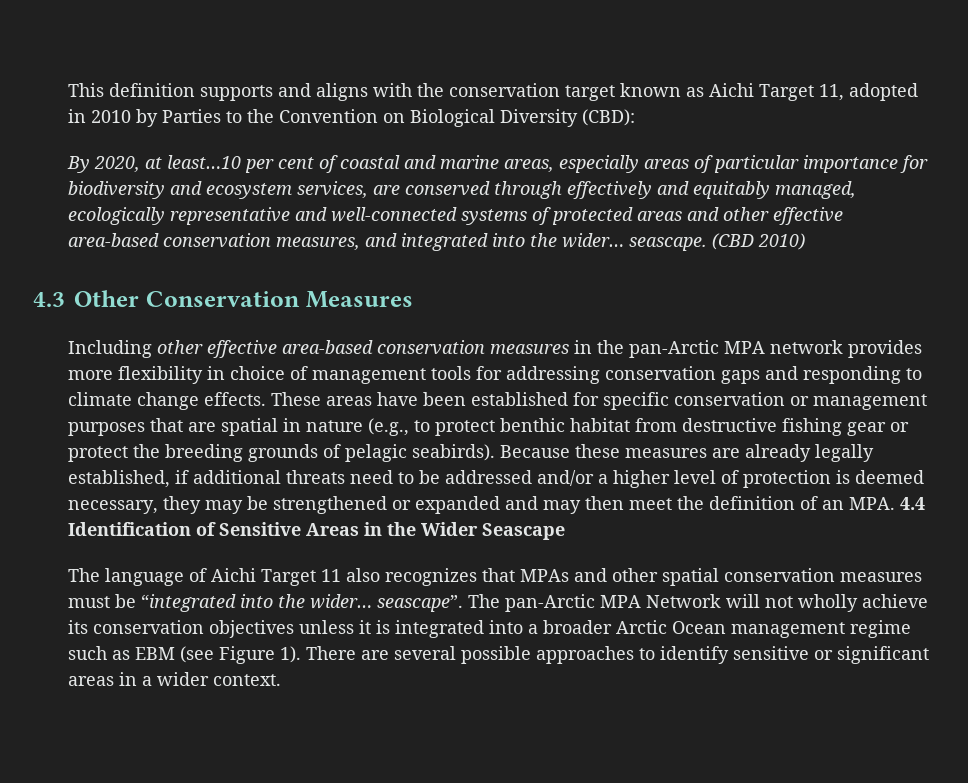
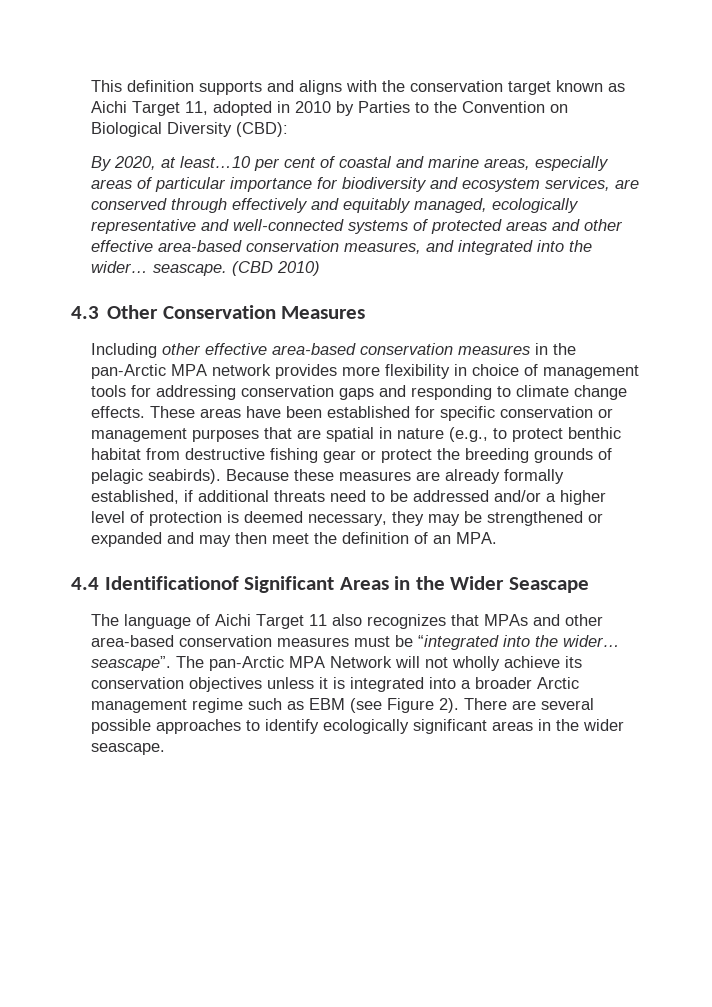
- Because these measures are already legally established, if additional threats need to be addressed and/or a higher level of protection is deemed necessary, they may be strengthened or expanded and may then meet the definition of an MPA. 4.4 Identification of Sensitive Areas in the Wider Seascape
+ Because these measures are already formally established, if additional threats need to be addressed and/or a higher level of protection is deemed necessary, they may be strengthened or expanded and may then meet the definition of an MPA.
+ 4.4 Identificationof Significant Areas in the Wider Seascape
- The language of Aichi Target 11 also recognizes that MPAs and other spatial conservation measures must be “integrated into the wider… seascape”.
+ The language of Aichi Target 11 also recognizes that MPAs and other area-based conservation measures must be “integrated into the wider… seascape”.
- The pan-Arctic MPA Network will not wholly achieve its conservation objectives unless it is integrated into a broader Arctic Ocean management regime such as EBM (see Figure 1).
+ The pan-Arctic MPA Network will not wholly achieve its conservation objectives unless it is integrated into a broader Arctic management regime such as EBM (see Figure 2).
- There are several possible approaches to identify sensitive or significant areas in a wider context.
+ There are several possible approaches to identify ecologically significant areas in the wider seascape.

